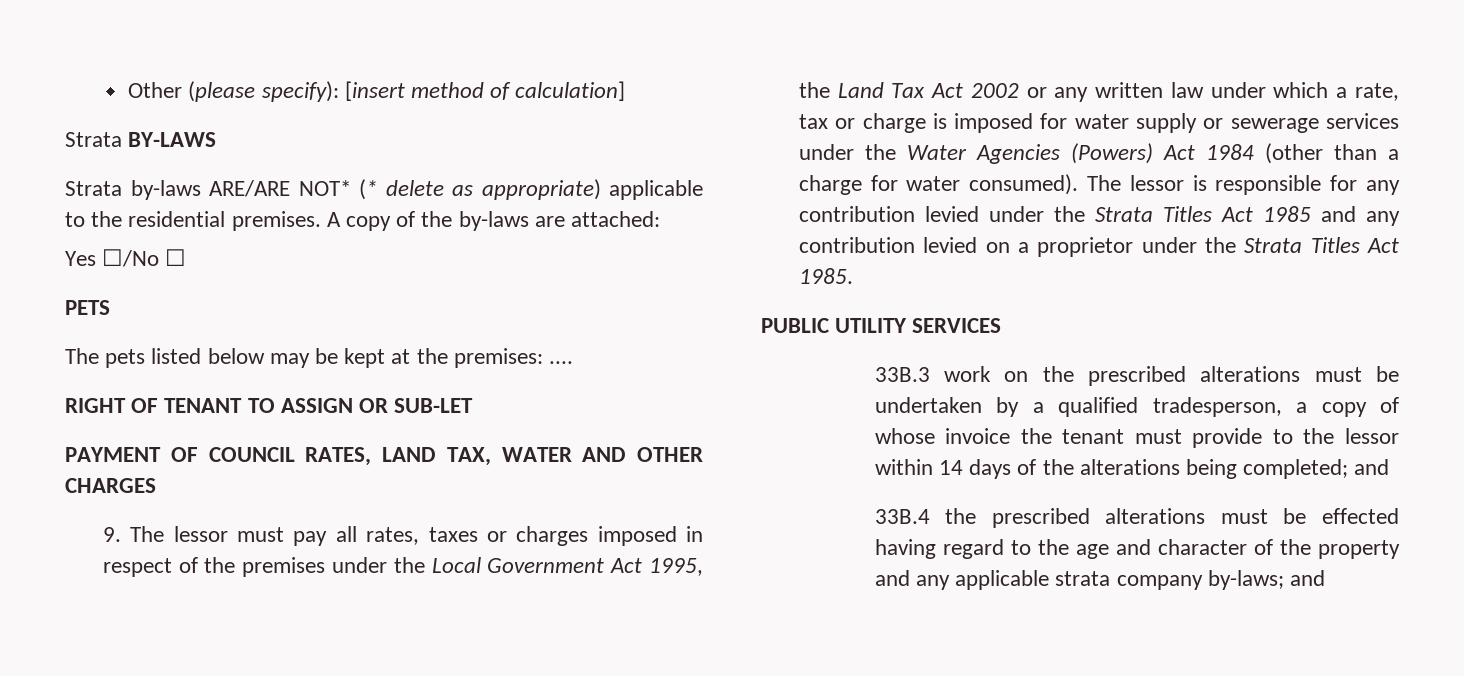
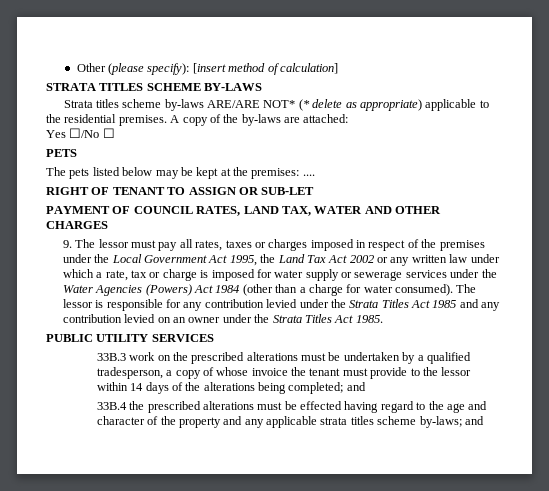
- Strata BY-LAWS
+ STRATA TITLES SCHEME BY-LAWS
- Strata by-laws ARE/ARE NOT* (* delete as appropriate) applicable to the residential premises.
+ Strata titles scheme by-laws ARE/ARE NOT* (* delete as appropriate) applicable to the residential premises.
- The lessor is responsible for any contribution levied under the Strata Titles Act 1985 and any contribution levied on a proprietor under the Strata Titles Act 1985.
+ The lessor is responsible for any contribution levied under the Strata Titles Act 1985 and any contribution levied on an owner under the Strata Titles Act 1985.
- 33B.4 the prescribed alterations must be effected having regard to the age and character of the property and any applicable strata company by-laws; and
+ 33B.4 the prescribed alterations must be effected having regard to the age and character of the property and any applicable strata titles scheme by-laws; and

